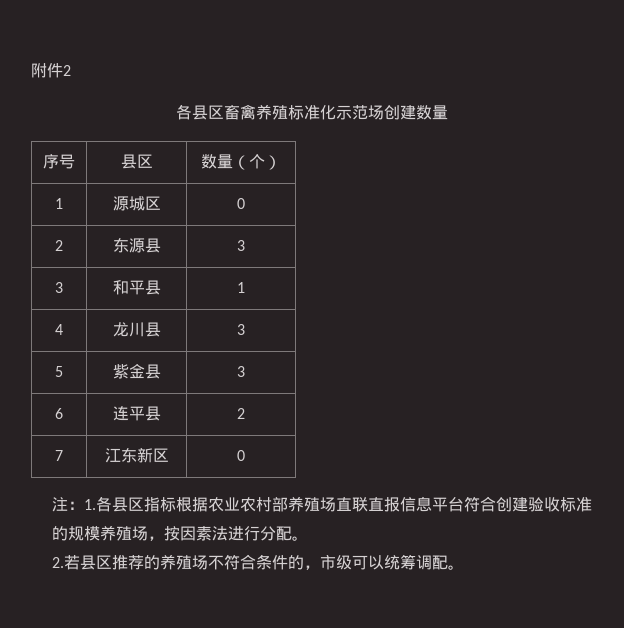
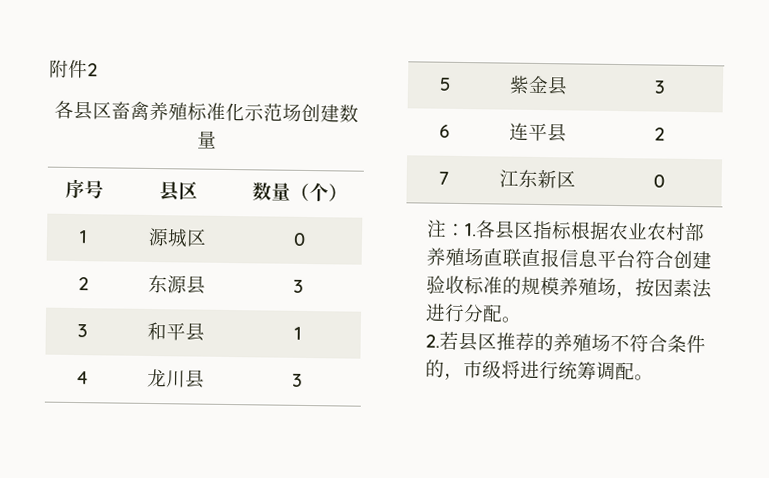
- 2.若县区推荐的养殖场不符合条件的，市级可以统筹调配。
+ 2.若县区推荐的养殖场不符合条件的，市级将进行统筹调配。

